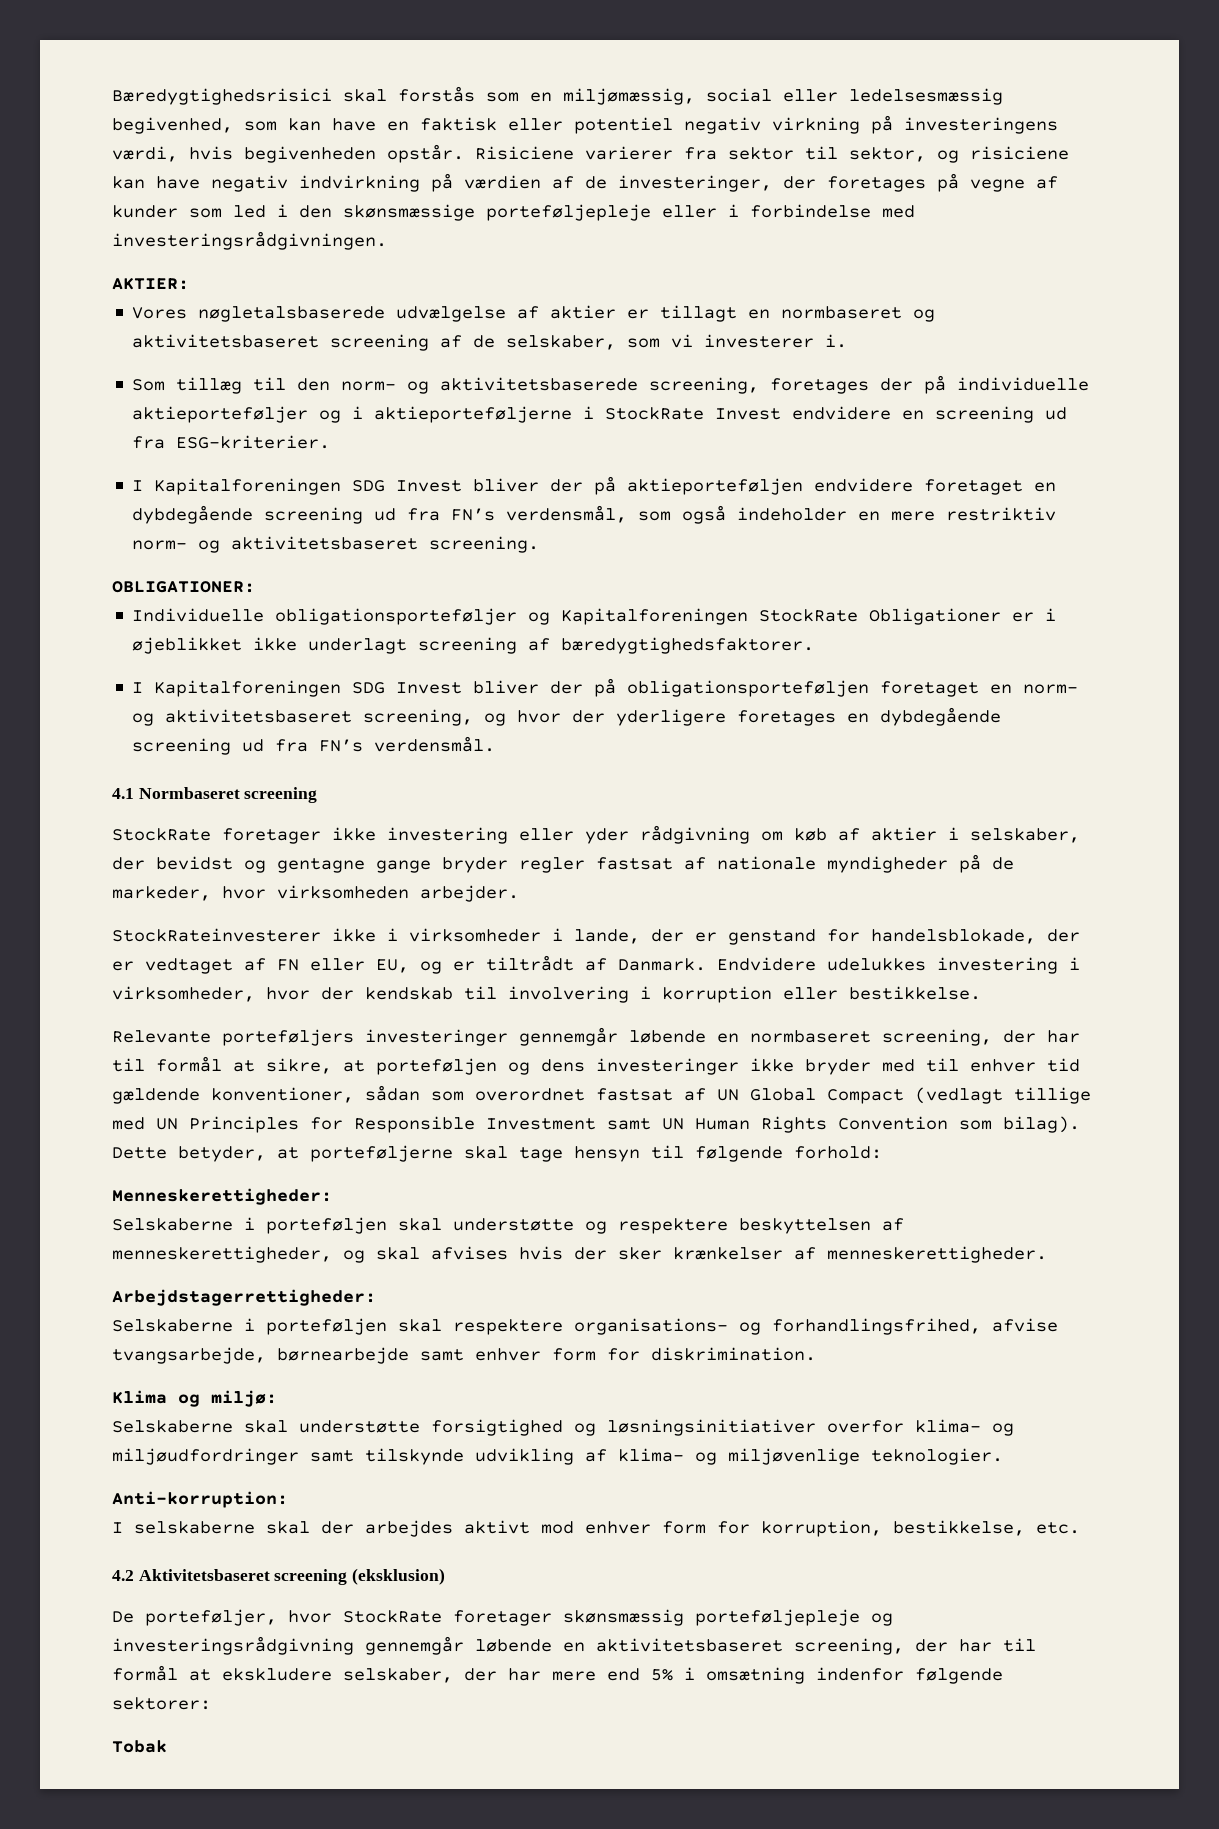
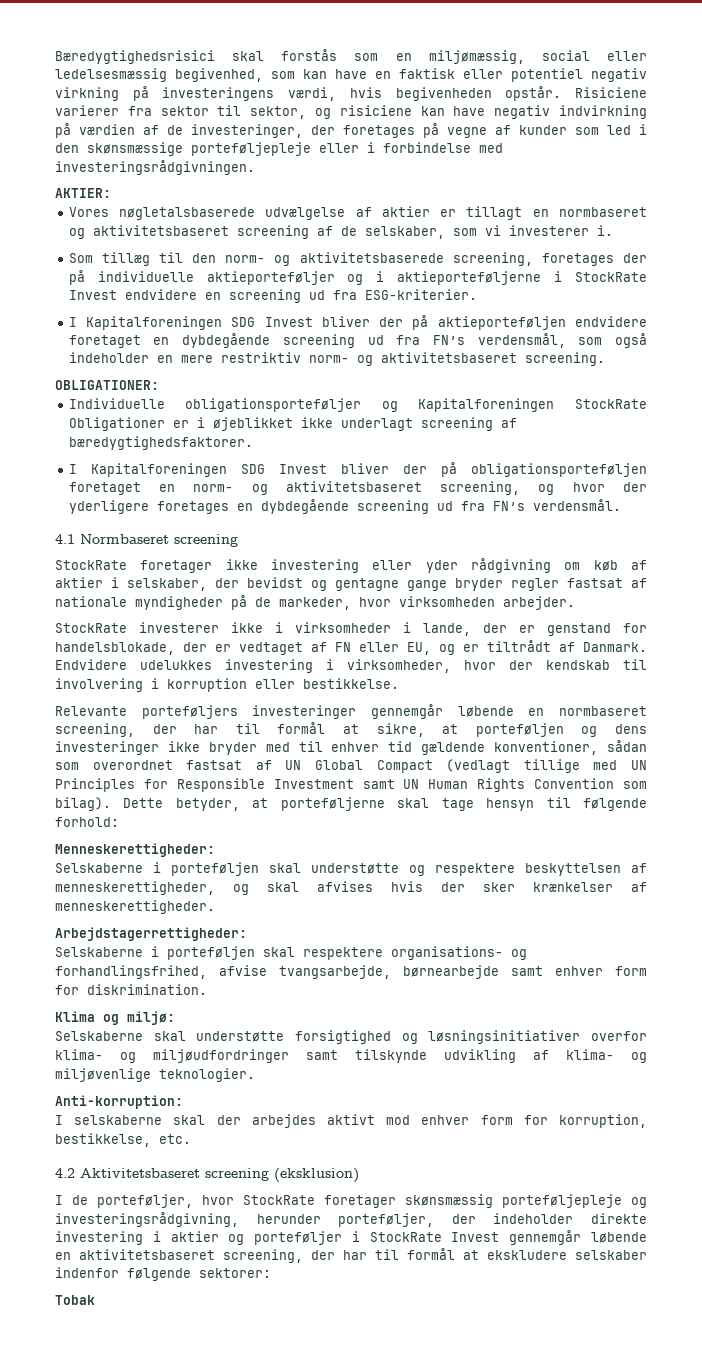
- StockRateinvesterer ikke i virksomheder i lande, der er genstand for handelsblokade, der er vedtaget af FN eller EU, og er tiltrådt af Danmark.
+ StockRate investerer ikke i virksomheder i lande, der er genstand for handelsblokade, der er vedtaget af FN eller EU, og er tiltrådt af Danmark.
- De porteføljer, hvor StockRate foretager skønsmæssig porteføljepleje og investeringsrådgivning gennemgår løbende en aktivitetsbaseret screening, der har til formål at ekskludere selskaber, der har mere end 5% i omsætning indenfor følgende sektorer:
+ I de porteføljer, hvor StockRate foretager skønsmæssig porteføljepleje og investeringsrådgivning, herunder porteføljer, der indeholder direkte investering i aktier og porteføljer i StockRate Invest gennemgår løbende en aktivitetsbaseret screening, der har til formål at ekskludere selskaber indenfor følgende sektorer:

